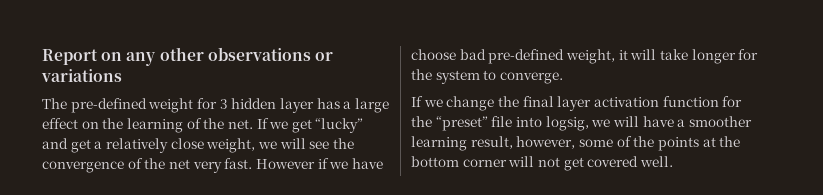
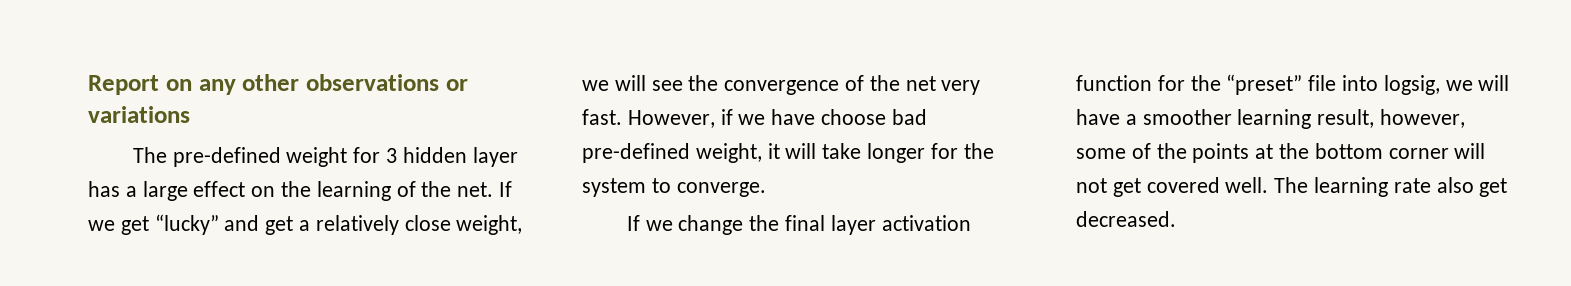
- However if we have choose bad pre-defined weight, it will take longer for the system to converge.
+ However, if we have choose bad pre-defined weight, it will take longer for the system to converge.
+ The learning rate also get decreased.

